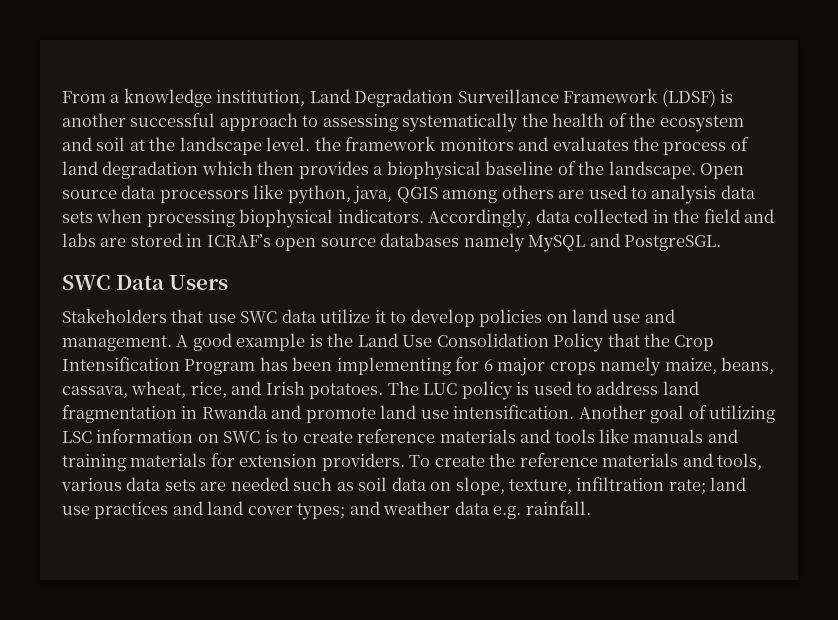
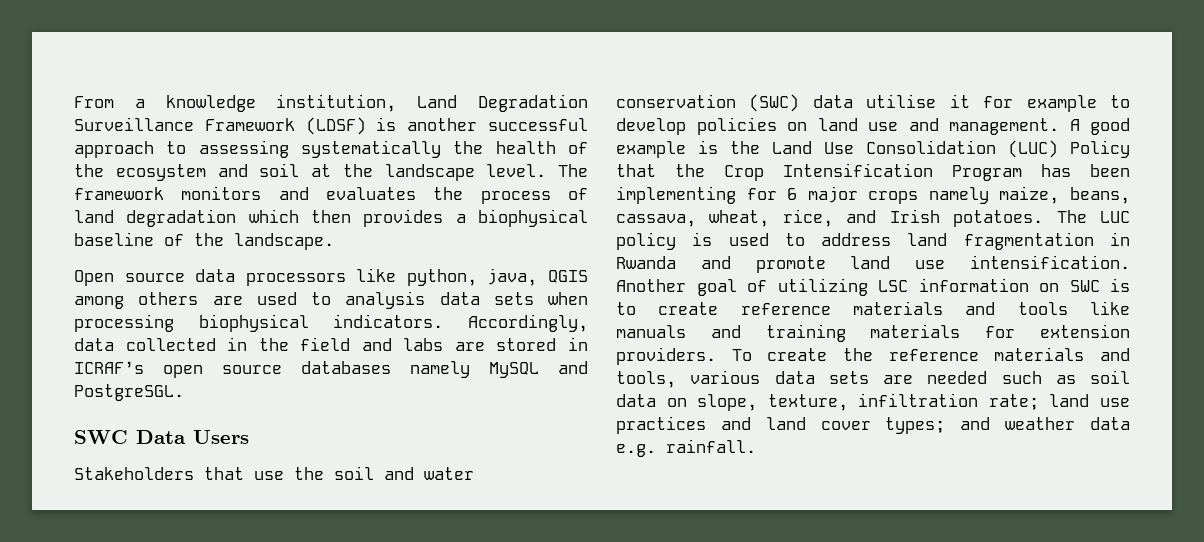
- From a knowledge institution, Land Degradation Surveillance Framework (LDSF) is another successful approach to assessing systematically the health of the ecosystem and soil at the landscape level. the framework monitors and evaluates the process of land degradation which then provides a biophysical baseline of the landscape. Open source data processors like python, java, QGIS among others are used to analysis data sets when processing biophysical indicators.
+ From a knowledge institution, Land Degradation Surveillance Framework (LDSF) is another successful approach to assessing systematically the health of the ecosystem and soil at the landscape level. The framework monitors and evaluates the process of land degradation which then provides a biophysical baseline of the landscape.
+ Open source data processors like python, java, QGIS among others are used to analysis data sets when processing biophysical indicators.
- Stakeholders that use SWC data utilize it to develop policies on land use and management.
+ Stakeholders that use the soil and water conservation (SWC) data utilise it for example to develop policies on land use and management.
- A good example is the Land Use Consolidation Policy that the Crop Intensification Program has been implementing for 6 major crops namely maize, beans, cassava, wheat, rice, and Irish potatoes.
+ A good example is the Land Use Consolidation (LUC) Policy that the Crop Intensification Program has been implementing for 6 major crops namely maize, beans, cassava, wheat, rice, and Irish potatoes.

